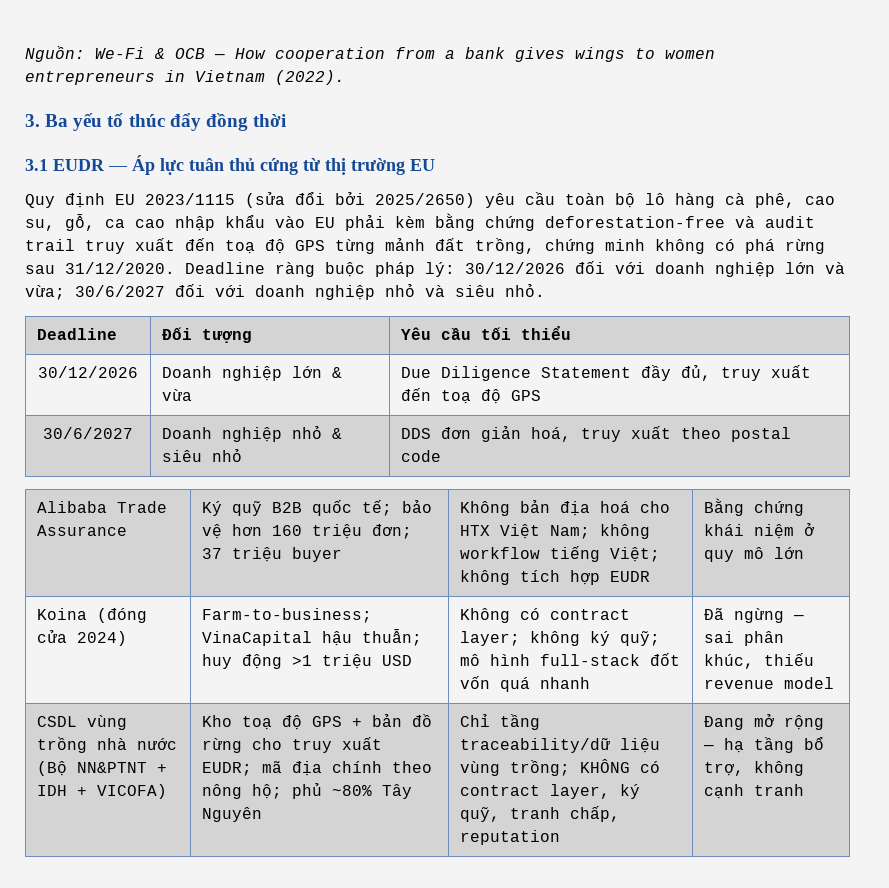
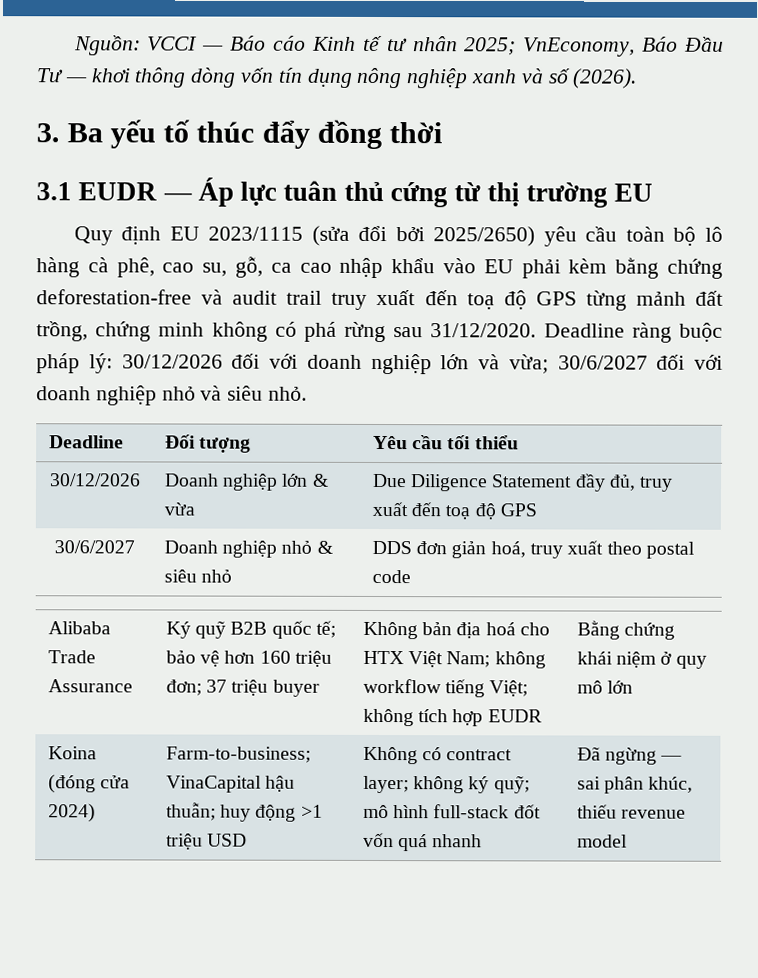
- Nguồn: We-Fi & OCB — How cooperation from a bank gives wings to women entrepreneurs in Vietnam (2022).
+ Nguồn: VCCI — Báo cáo Kinh tế tư nhân 2025; VnEconomy, Báo Đầu Tư — khơi thông dòng vốn tín dụng nông nghiệp xanh và số (2026).
- CSDL vùng trồng nhà nước (Bộ NN&PTNT + IDH + VICOFA) | Kho toạ độ GPS + bản đồ rừng cho truy xuất EUDR; mã địa chính theo nông hộ; phủ ~80% Tây Nguyên | Chỉ tầng traceability/dữ liệu vùng trồng; KHÔNG có contract layer, ký quỹ, tranh chấp, reputation | Đang mở rộng — hạ tầng bổ trợ, không cạnh tranh

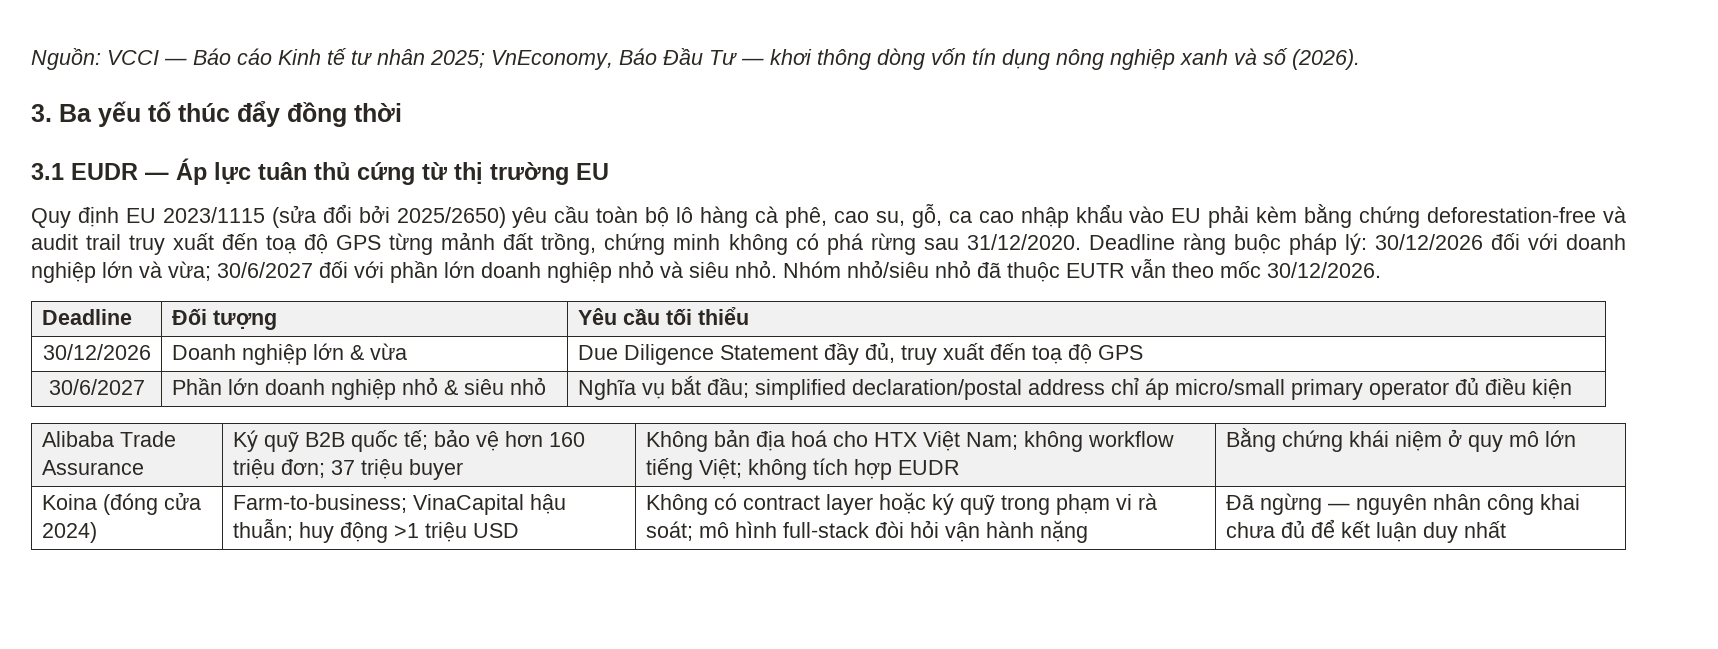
- Deadline ràng buộc pháp lý: 30/12/2026 đối với doanh nghiệp lớn và vừa; 30/6/2027 đối với doanh nghiệp nhỏ và siêu nhỏ.
+ Deadline ràng buộc pháp lý: 30/12/2026 đối với doanh nghiệp lớn và vừa; 30/6/2027 đối với phần lớn doanh nghiệp nhỏ và siêu nhỏ. Nhóm nhỏ/siêu nhỏ đã thuộc EUTR vẫn theo mốc 30/12/2026.
- 30/6/2027 | Doanh nghiệp nhỏ & siêu nhỏ | DDS đơn giản hoá, truy xuất theo postal code
+ 30/6/2027 | Phần lớn doanh nghiệp nhỏ & siêu nhỏ | Nghĩa vụ bắt đầu; simplified declaration/postal address chỉ áp micro/small primary operator đủ điều kiện
- Không có contract layer; không ký quỹ; mô hình full-stack đốt vốn quá nhanh | Đã ngừng — sai phân khúc, thiếu revenue model
+ Không có contract layer hoặc ký quỹ trong phạm vi rà soát; mô hình full-stack đòi hỏi vận hành nặng | Đã ngừng — nguyên nhân công khai chưa đủ để kết luận duy nhất

